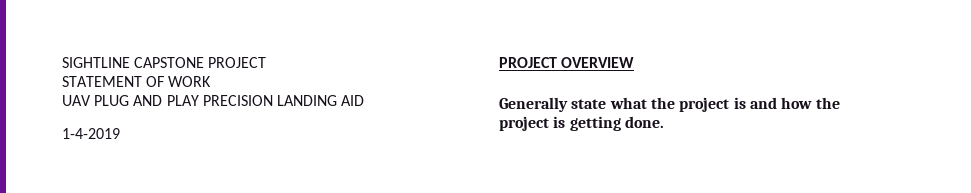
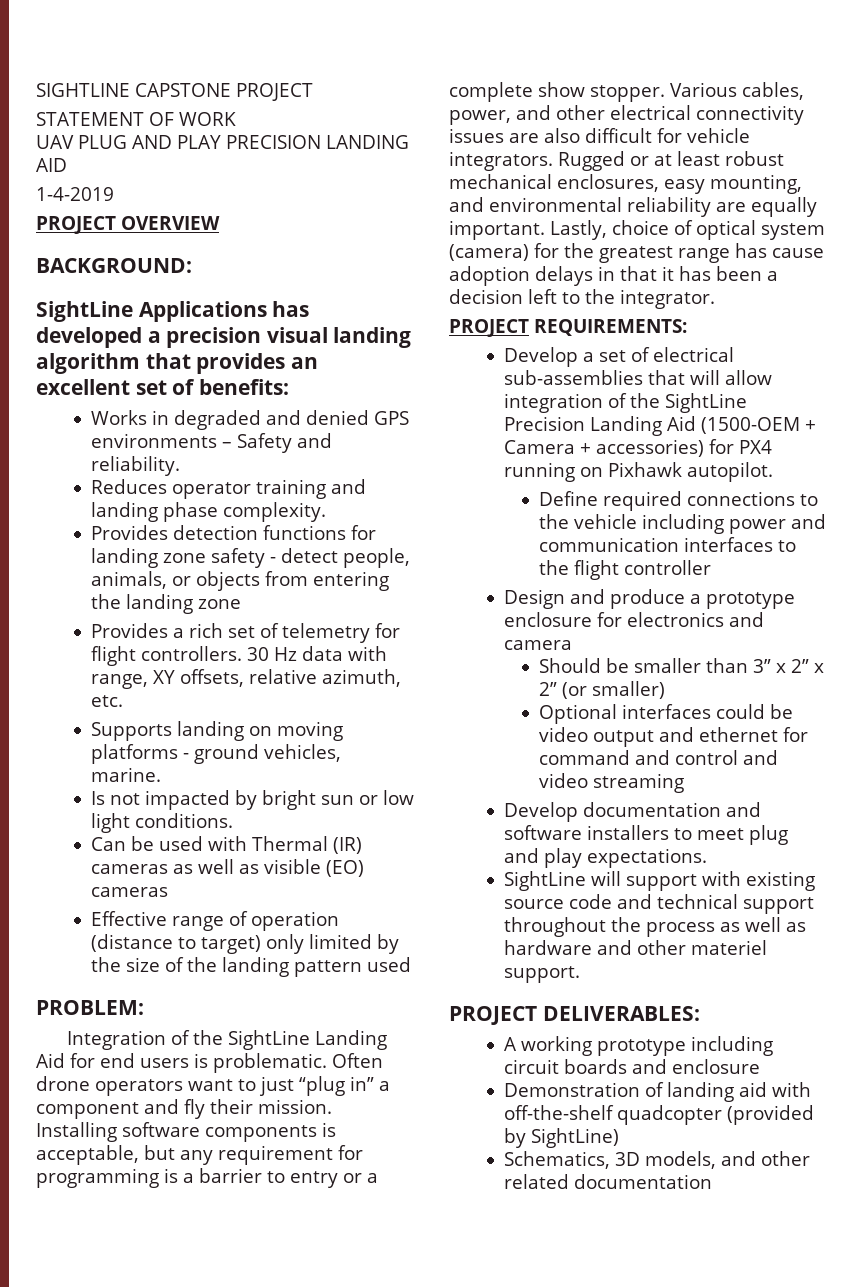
- Generally state what the project is and how the project is getting done.
+ BACKGROUND:
+ SightLine Applications has developed a precision visual landing algorithm that provides an excellent set of benefits:
+ Works in degraded and denied GPS environments – Safety and reliability.
+ Reduces operator training and landing phase complexity.
+ Provides detection functions for landing zone safety - detect people, animals, or objects from entering the landing zone
+ Provides a rich set of telemetry for flight controllers. 30 Hz data with range, XY offsets, relative azimuth, etc.
+ Supports landing on moving platforms - ground vehicles, marine.
+ Is not impacted by bright sun or low light conditions.
+ Can be used with Thermal (IR) cameras as well as visible (EO) cameras
+ Effective range of operation (distance to target) only limited by the size of the landing pattern used
+ PROBLEM:
+ Integration of the SightLine Landing Aid for end users is problematic. Often drone operators want to just “plug in” a component and fly their mission. Installing software components is acceptable, but any requirement for programming is a barrier to entry or a complete show stopper. Various cables, power, and other electrical connectivity issues are also difficult for vehicle integrators. Rugged or at least robust mechanical enclosures, easy mounting, and environmental reliability are equally important. Lastly, choice of optical system (camera) for the greatest range has cause adoption delays in that it has been a decision left to the integrator.
+ PROJECT REQUIREMENTS:
+ Develop a set of electrical sub-assemblies that will allow integration of the SightLine Precision Landing Aid (1500-OEM + Camera + accessories) for PX4 running on Pixhawk autopilot.
+ Define required connections to the vehicle including power and communication interfaces to the flight controller
+ Design and produce a prototype enclosure for electronics and camera
+ Should be smaller than 3” x 2” x 2” (or smaller)
+ Optional interfaces could be video output and ethernet for command and control and video streaming
+ Develop documentation and software installers to meet plug and play expectations.
+ SightLine will support with existing source code and technical support throughout the process as well as hardware and other materiel support.
+ PROJECT DELIVERABLES:
+ A working prototype including circuit boards and enclosure
+ Demonstration of landing aid with off-the-shelf quadcopter (provided by SightLine)
+ Schematics, 3D models, and other related documentation

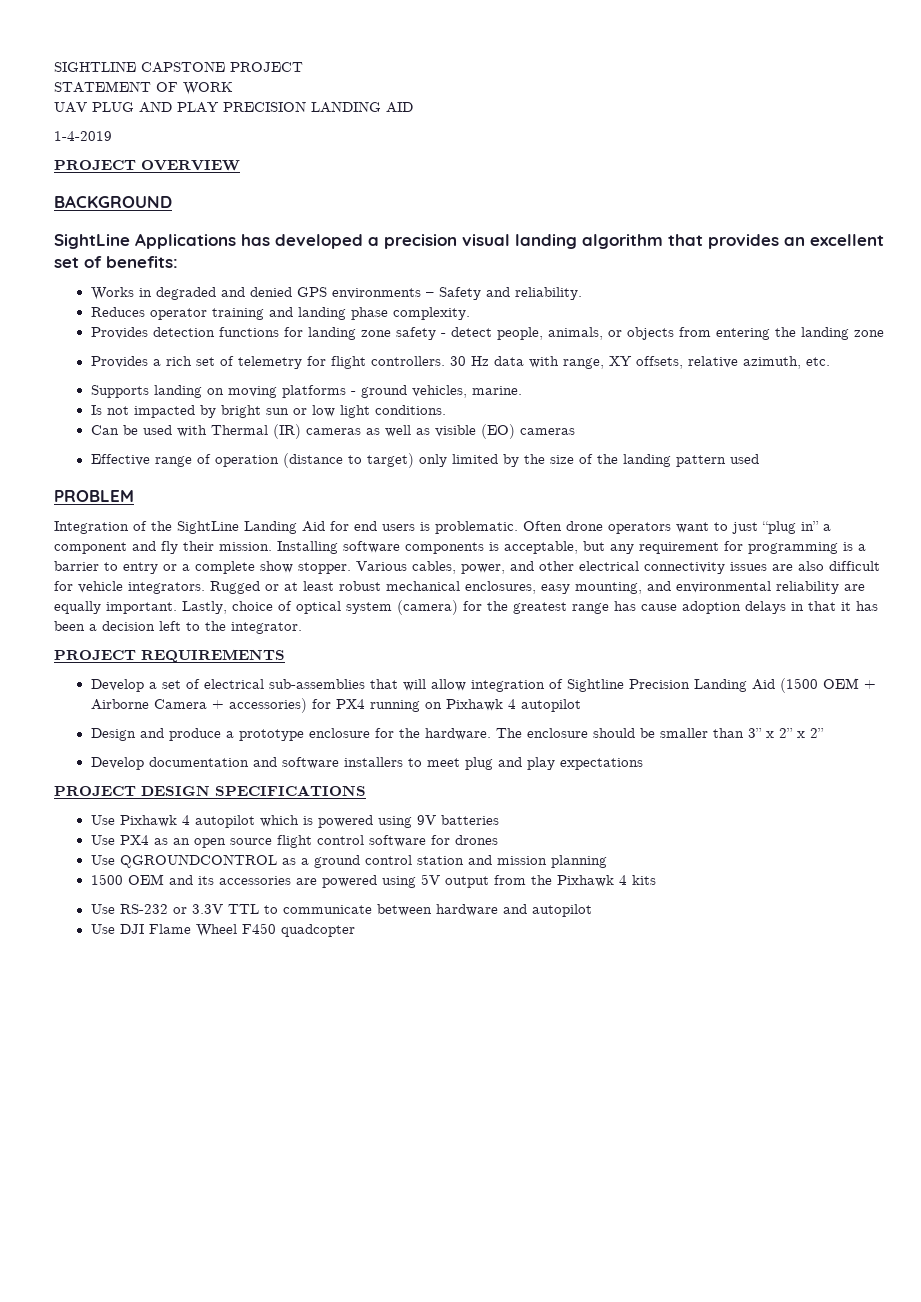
- BACKGROUND:
+ BACKGROUND
- PROBLEM:
+ PROBLEM
- PROJECT REQUIREMENTS:
+ PROJECT REQUIREMENTS
- Develop a set of electrical sub-assemblies that will allow integration of the SightLine Precision Landing Aid (1500-OEM + Camera + accessories) for PX4 running on Pixhawk autopilot.
- Define required connections to the vehicle including power and communication interfaces to the flight controller
+ Develop a set of electrical sub-assemblies that will allow integration of Sightline Precision Landing Aid (1500 OEM + Airborne Camera + accessories) for PX4 running on Pixhawk 4 autopilot
- Design and produce a prototype enclosure for electronics and camera
- Should be smaller than 3” x 2” x 2” (or smaller)
- Optional interfaces could be video output and ethernet for command and control and video streaming
+ Design and produce a prototype enclosure for the hardware. The enclosure should be smaller than 3” x 2” x 2”
- Develop documentation and software installers to meet plug and play expectations.
- SightLine will support with existing source code and technical support throughout the process as well as hardware and other materiel support.
- PROJECT DELIVERABLES:
- A working prototype including circuit boards and enclosure
- Demonstration of landing aid with off-the-shelf quadcopter (provided by SightLine)
- Schematics, 3D models, and other related documentation
+ Develop documentation and software installers to meet plug and play expectations
+ PROJECT DESIGN SPECIFICATIONS
+ Use Pixhawk 4 autopilot which is powered using 9V batteries
+ Use PX4 as an open source flight control software for drones
+ Use QGROUNDCONTROL as a ground control station and mission planning
+ 1500 OEM and its accessories are powered using 5V output from the Pixhawk 4 kits
+ Use RS-232 or 3.3V TTL to communicate between hardware and autopilot
+ Use DJI Flame Wheel F450 quadcopter

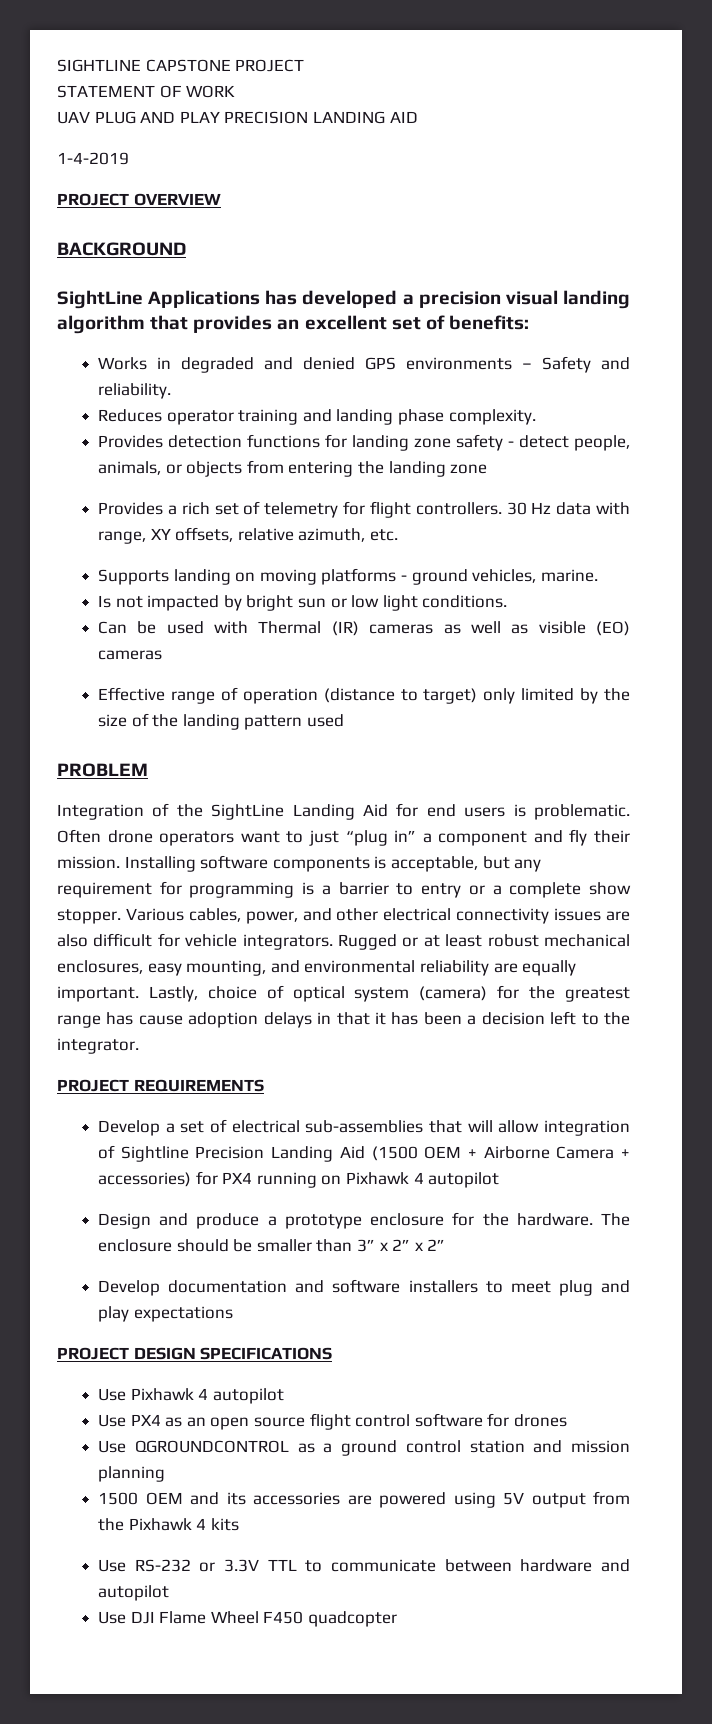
- Use Pixhawk 4 autopilot which is powered using 9V batteries
+ Use Pixhawk 4 autopilot

